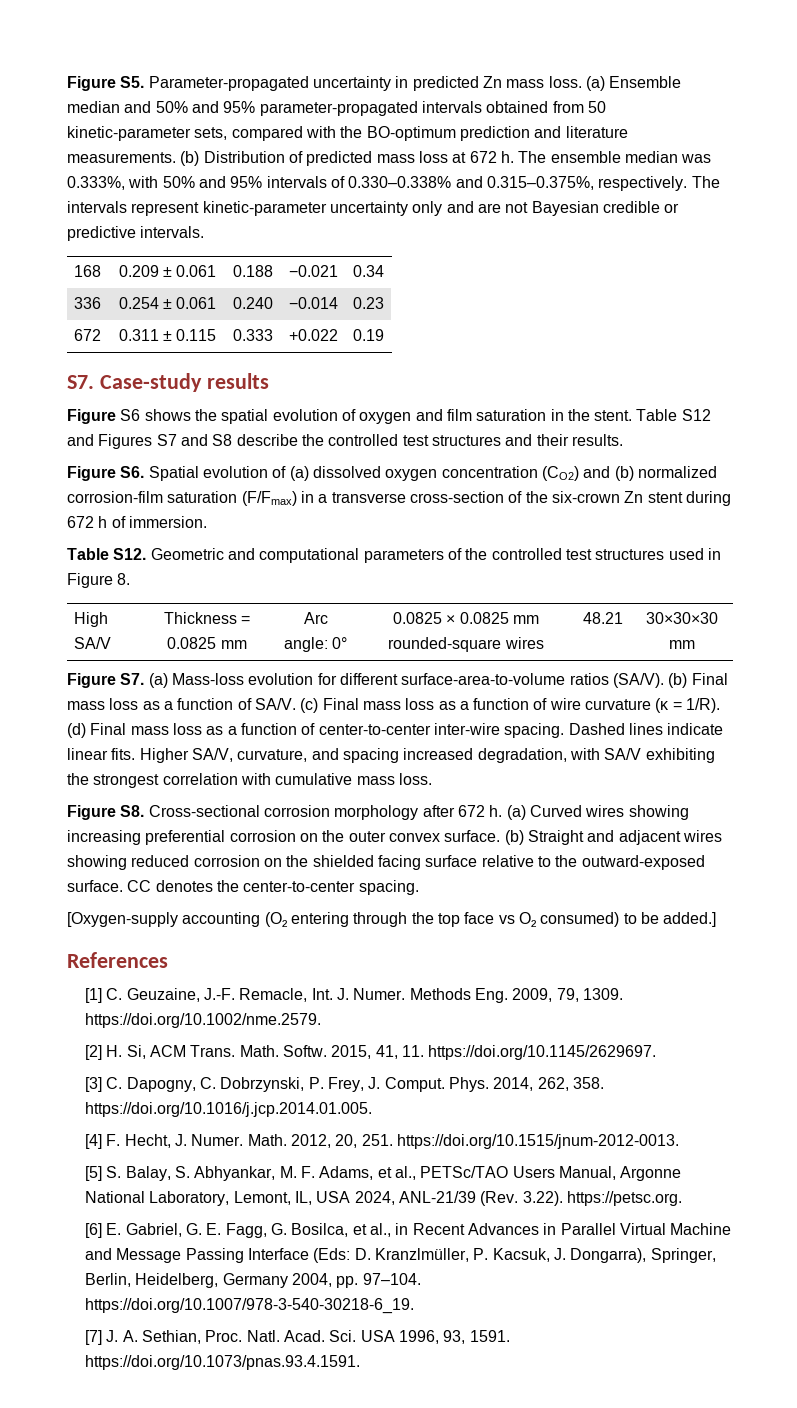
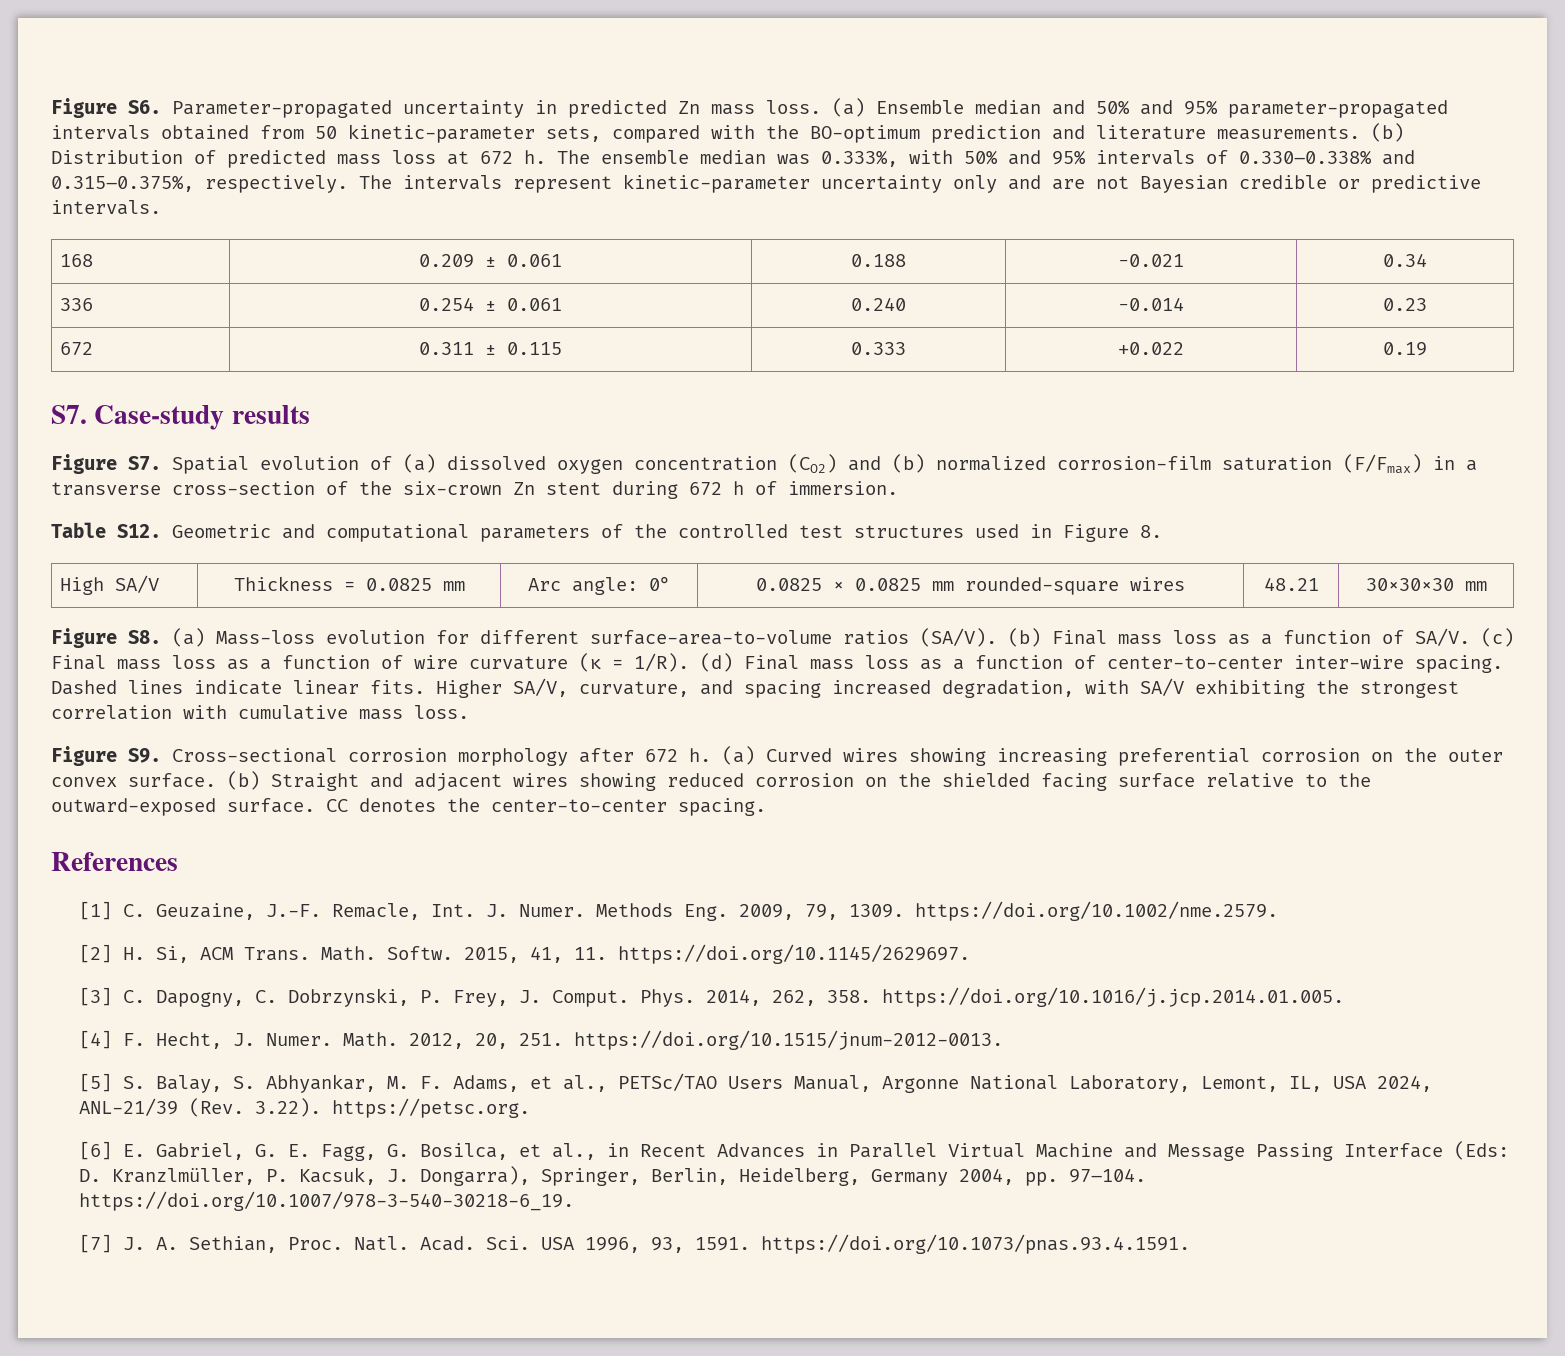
- Figure S5. Parameter-propagated uncertainty in predicted Zn mass loss.
+ Figure S6. Parameter-propagated uncertainty in predicted Zn mass loss.
- Figure S6 shows the spatial evolution of oxygen and film saturation in the stent. Table S12 and Figures S7 and S8 describe the controlled test structures and their results.
- Figure S6. Spatial evolution of (a) dissolved oxygen concentration (CO2) and (b) normalized corrosion-film saturation (F/Fmax) in a transverse cross-section of the six-crown Zn stent during 672 h of immersion.
+ Figure S7. Spatial evolution of (a) dissolved oxygen concentration (CO2) and (b) normalized corrosion-film saturation (F/Fmax) in a transverse cross-section of the six-crown Zn stent during 672 h of immersion.
- Figure S7. (a) Mass-loss evolution for different surface-area-to-volume ratios (SA/V).
+ Figure S8. (a) Mass-loss evolution for different surface-area-to-volume ratios (SA/V).
- Figure S8. Cross-sectional corrosion morphology after 672 h.
+ Figure S9. Cross-sectional corrosion morphology after 672 h.
- [Oxygen-supply accounting (O₂ entering through the top face vs O₂ consumed) to be added.]

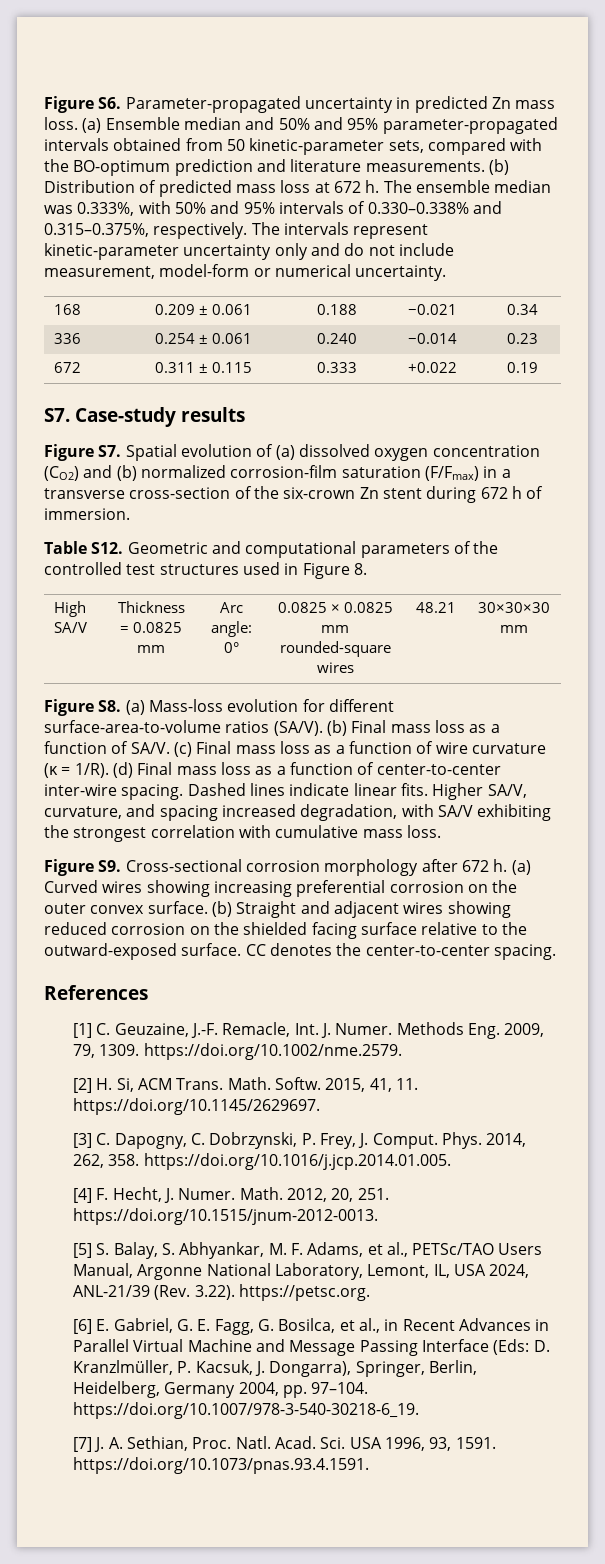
- The intervals represent kinetic-parameter uncertainty only and are not Bayesian credible or predictive intervals.
+ The intervals represent kinetic-parameter uncertainty only and do not include measurement, model-form or numerical uncertainty.

